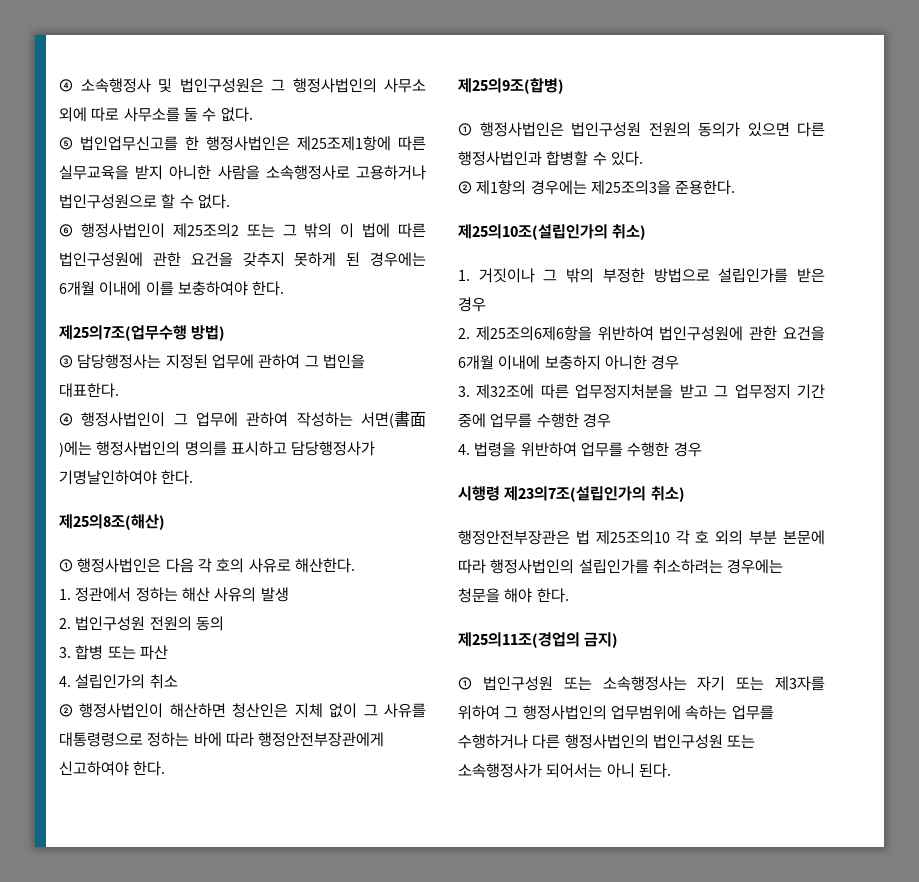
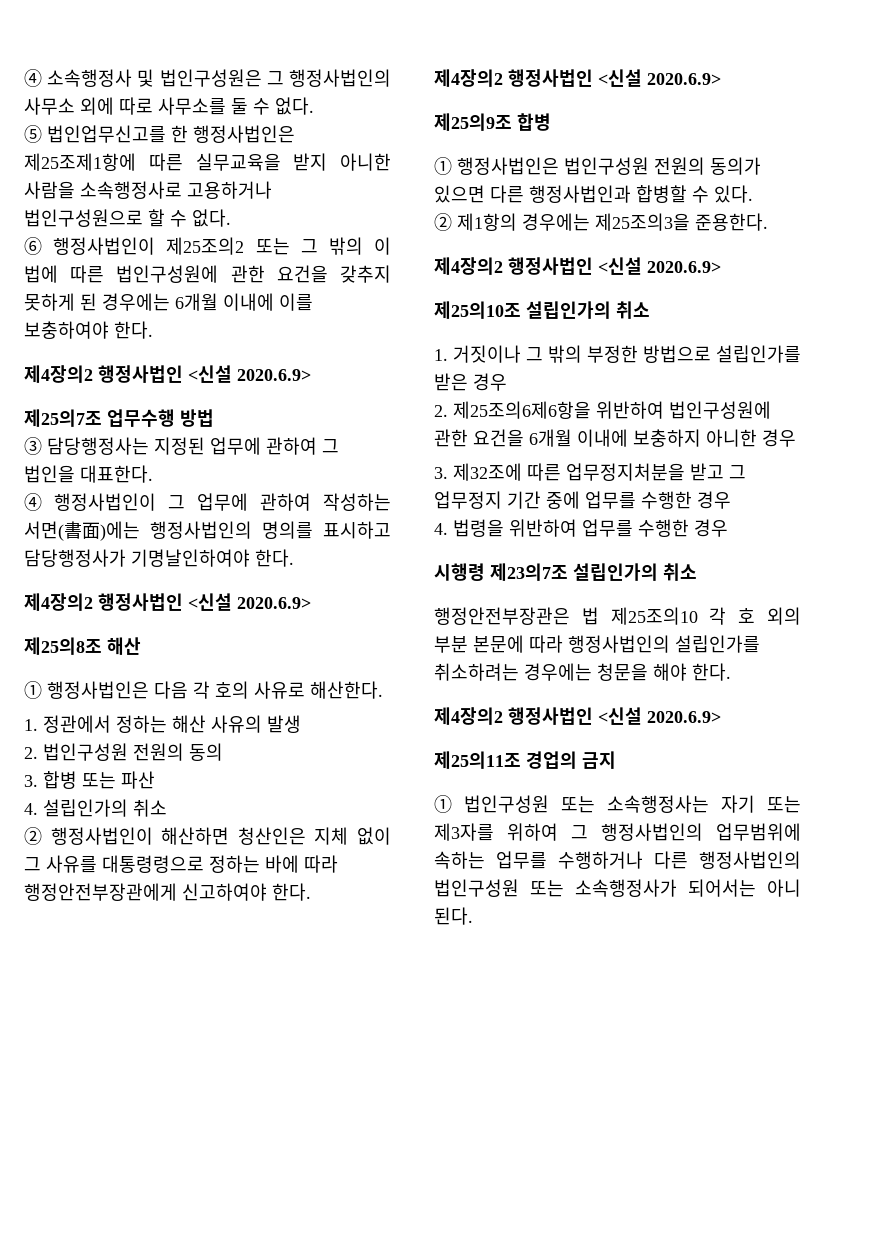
  ⑥ 행정사법인이 제25조의2 또는 그 밖의 이 법에 따른 법인구성원에 관한 요건을 갖추지 못하게 된 경우에는 6개월 이내에 이를 보충하여야 한다.
- 제25의7조(업무수행 방법)
+ 제4장의2 행정사법인 <신설 2020.6.9>
+ 제25의7조 업무수행 방법
  ④ 행정사법인이 그 업무에 관하여 작성하는 서면(書面)에는 행정사법인의 명의를 표시하고 담당행정사가 기명날인하여야 한다.
- 제25의8조(해산)
+ 제4장의2 행정사법인 <신설 2020.6.9>
+ 제25의8조 해산
  ② 행정사법인이 해산하면 청산인은 지체 없이 그 사유를 대통령령으로 정하는 바에 따라 행정안전부장관에게 신고하여야 한다.
- 제25의9조(합병)
+ 제4장의2 행정사법인 <신설 2020.6.9>
+ 제25의9조 합병
  ② 제1항의 경우에는 제25조의3을 준용한다.
- 제25의10조(설립인가의 취소)
+ 제4장의2 행정사법인 <신설 2020.6.9>
+ 제25의10조 설립인가의 취소
- 시행령 제23의7조(설립인가의 취소)
+ 시행령 제23의7조 설립인가의 취소
  행정안전부장관은 법 제25조의10 각 호 외의 부분 본문에 따라 행정사법인의 설립인가를 취소하려는 경우에는 청문을 해야 한다.
- 제25의11조(경업의 금지)
+ 제4장의2 행정사법인 <신설 2020.6.9>
+ 제25의11조 경업의 금지

